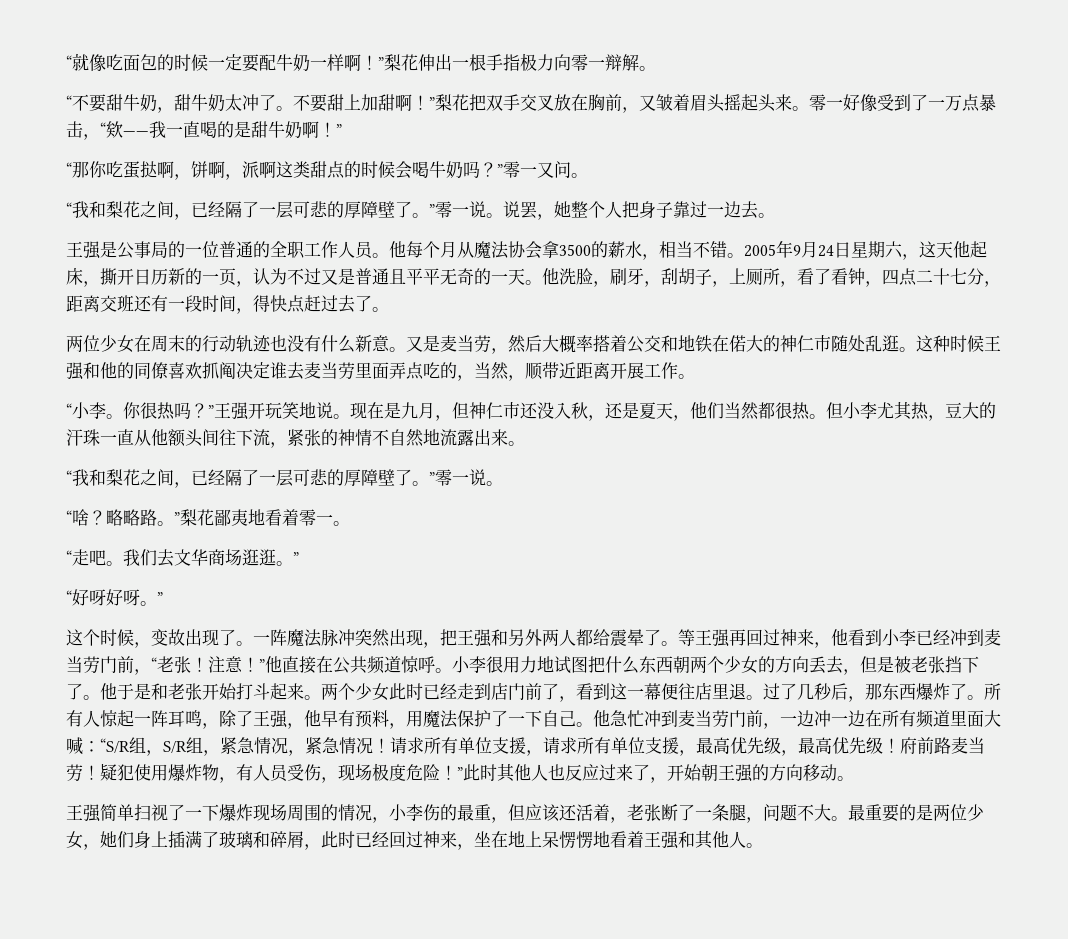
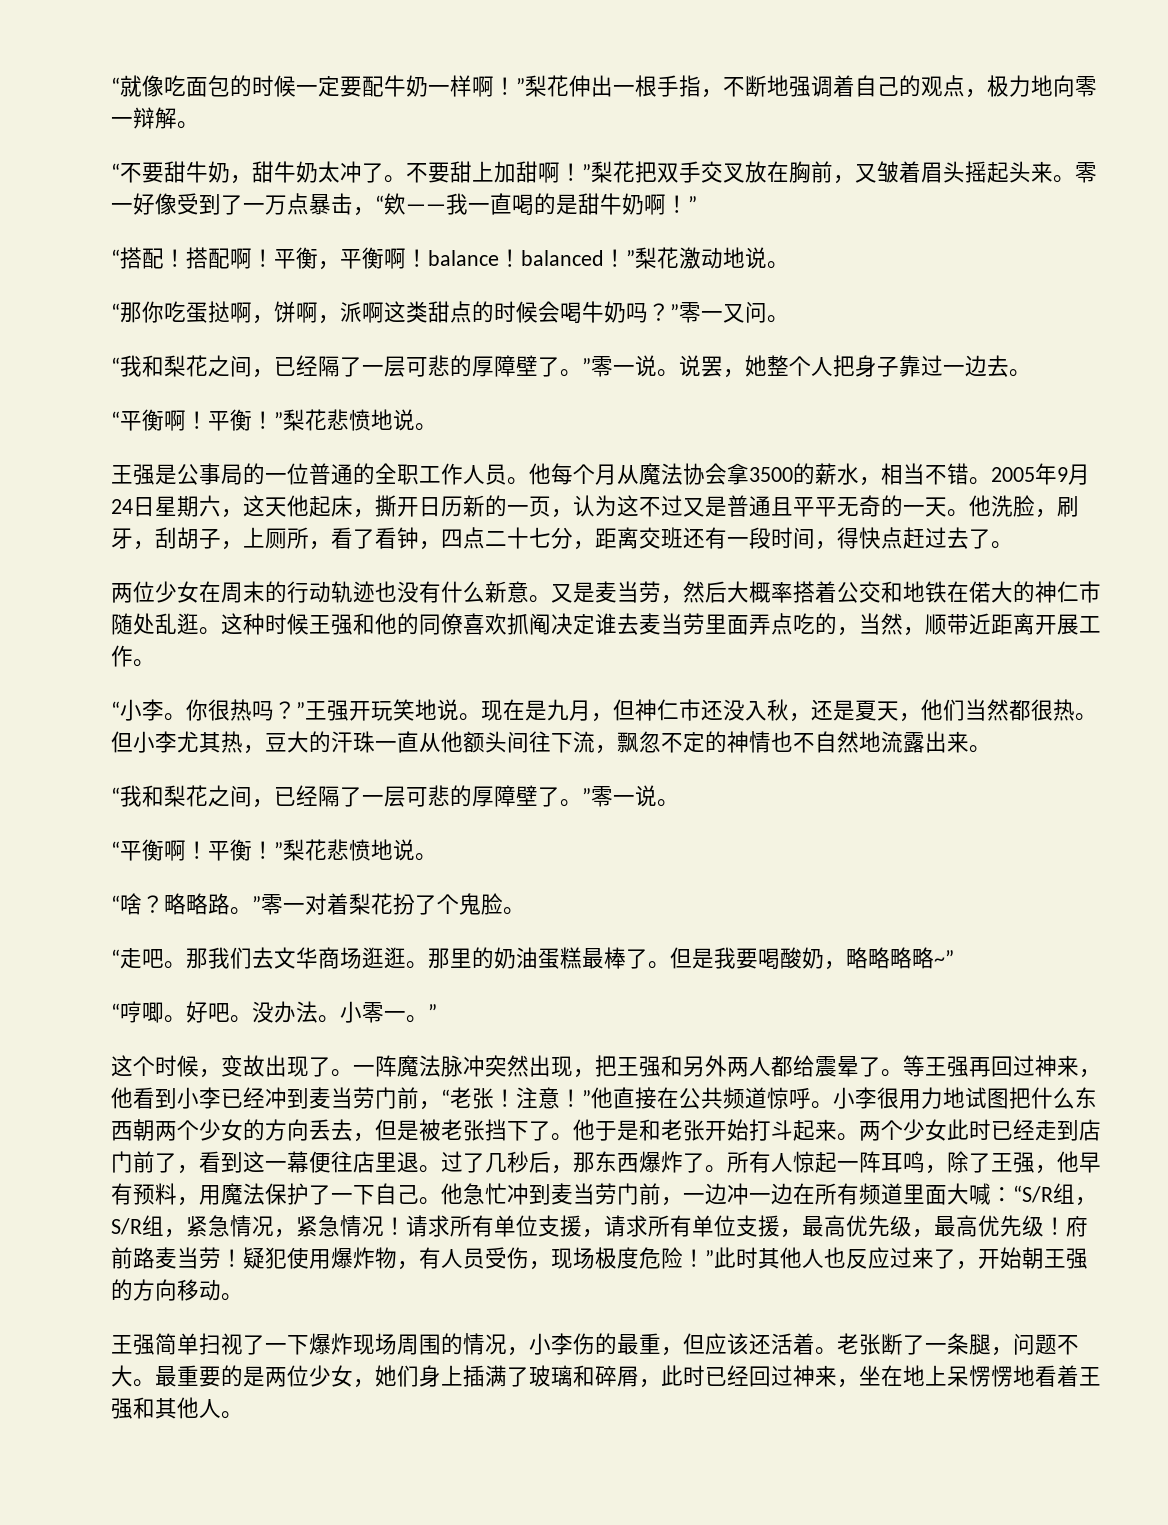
- “就像吃面包的时候一定要配牛奶一样啊！”梨花伸出一根手指极力向零一辩解。
+ “就像吃面包的时候一定要配牛奶一样啊！”梨花伸出一根手指，不断地强调着自己的观点，极力地向零一辩解。
+ “搭配！搭配啊！平衡，平衡啊！balance！balanced！”梨花激动地说。
  说罢，她整个人把身子靠过一边去。
+ “平衡啊！平衡！”梨花悲愤地说。
- 2005年9月24日星期六，这天他起床，撕开日历新的一页，认为不过又是普通且平平无奇的一天。
+ 2005年9月24日星期六，这天他起床，撕开日历新的一页，认为这不过又是普通且平平无奇的一天。
- 但小李尤其热，豆大的汗珠一直从他额头间往下流，紧张的神情不自然地流露出来。
+ 但小李尤其热，豆大的汗珠一直从他额头间往下流，飘忽不定的神情也不自然地流露出来。
  “我和梨花之间，已经隔了一层可悲的厚障壁了。”零一说。
+ “平衡啊！平衡！”梨花悲愤地说。
- 略略路。”梨花鄙夷地看着零一。
+ 略略路。”零一对着梨花扮了个鬼脸。
- 我们去文华商场逛逛。”
- “好呀好呀。”
+ 那我们去文华商场逛逛。那里的奶油蛋糕最棒了。但是我要喝酸奶，略略略略~”
+ “哼唧。好吧。没办法。小零一。”
- 王强简单扫视了一下爆炸现场周围的情况，小李伤的最重，但应该还活着，老张断了一条腿，问题不大。
+ 王强简单扫视了一下爆炸现场周围的情况，小李伤的最重，但应该还活着。老张断了一条腿，问题不大。

